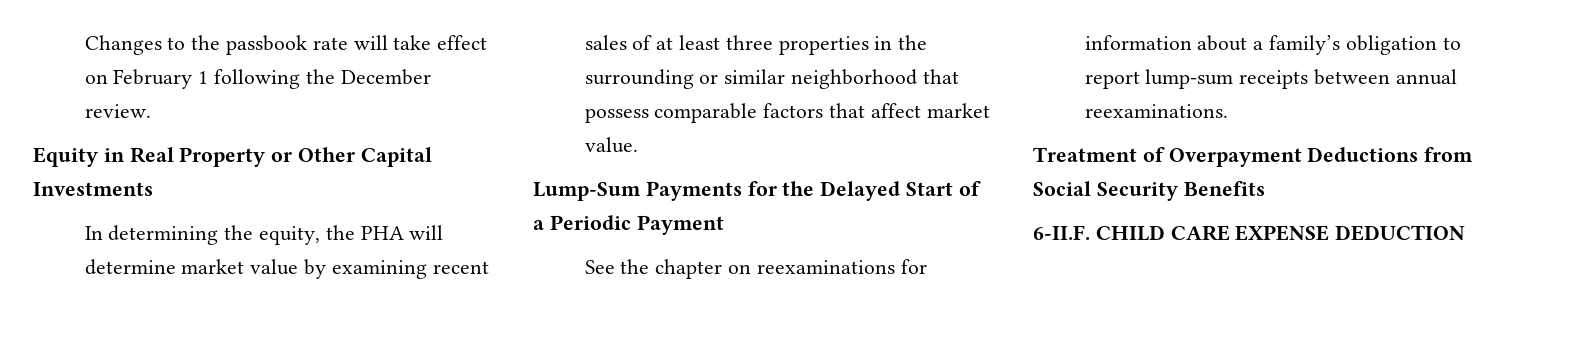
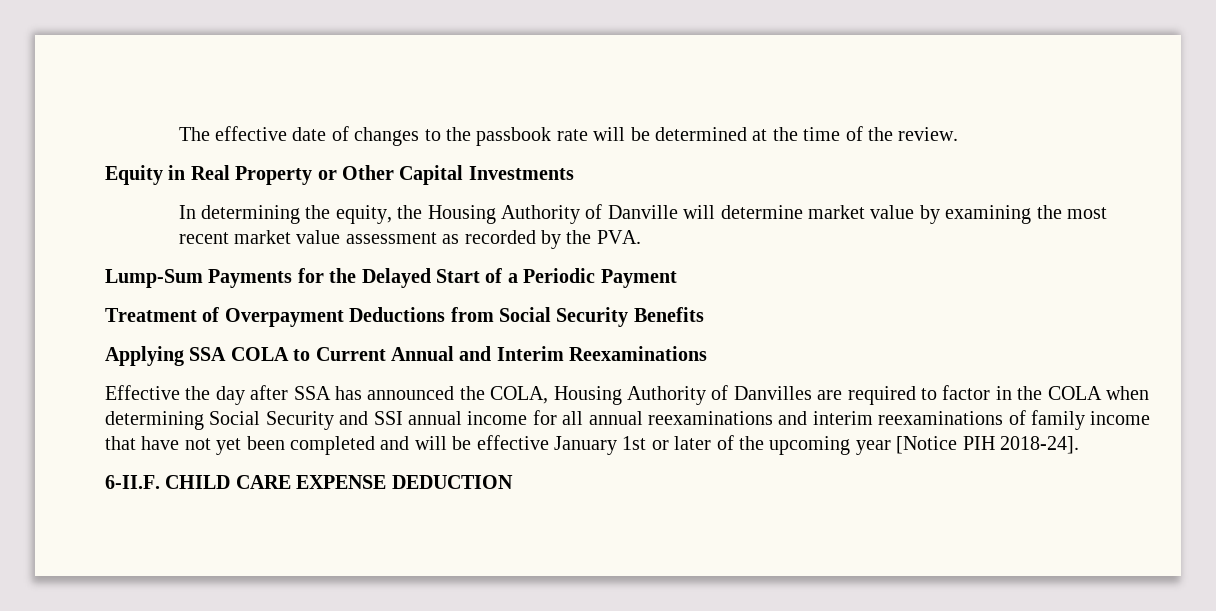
- Changes to the passbook rate will take effect on February 1 following the December review.
+ The effective date of changes to the passbook rate will be determined at the time of the review.
- In determining the equity, the PHA will determine market value by examining recent sales of at least three properties in the surrounding or similar neighborhood that possess comparable factors that affect market value.
+ In determining the equity, the Housing Authority of Danville will determine market value by examining the most recent market value assessment as recorded by the PVA.
- See the chapter on reexaminations for information about a family’s obligation to report lump-sum receipts between annual reexaminations.
+ Applying SSA COLA to Current Annual and Interim Reexaminations
+ Effective the day after SSA has announced the COLA, Housing Authority of Danvilles are required to factor in the COLA when determining Social Security and SSI annual income for all annual reexaminations and interim reexaminations of family income that have not yet been completed and will be effective January 1st or later of the upcoming year [Notice PIH 2018-24].

